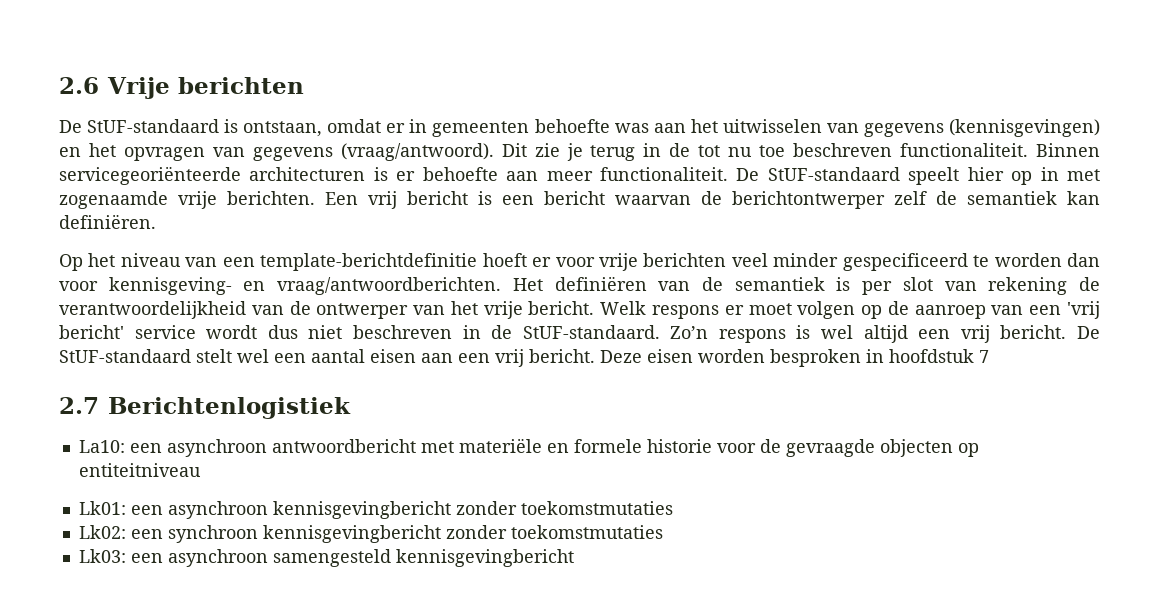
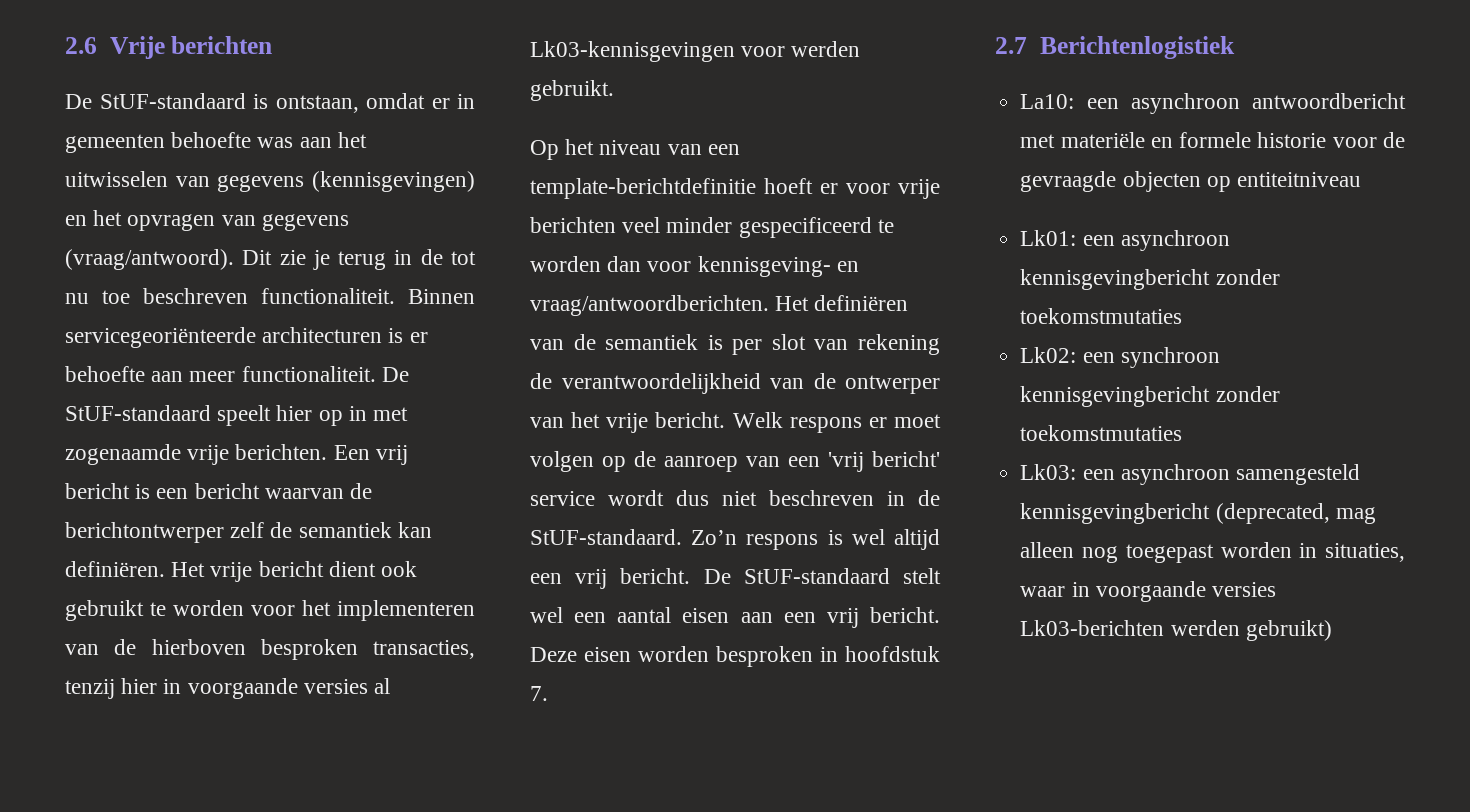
+ Het vrije bericht dient ook gebruikt te worden voor het implementeren van de hierboven besproken transacties, tenzij hier in voorgaande versies al Lk03-kennisgevingen voor werden gebruikt.
- Deze eisen worden besproken in hoofdstuk 7
+ Deze eisen worden besproken in hoofdstuk 7.
- Lk03: een asynchroon samengesteld kennisgevingbericht
+ Lk03: een asynchroon samengesteld kennisgevingbericht (deprecated, mag alleen nog toegepast worden in situaties, waar in voorgaande versies Lk03-berichten werden gebruikt)

